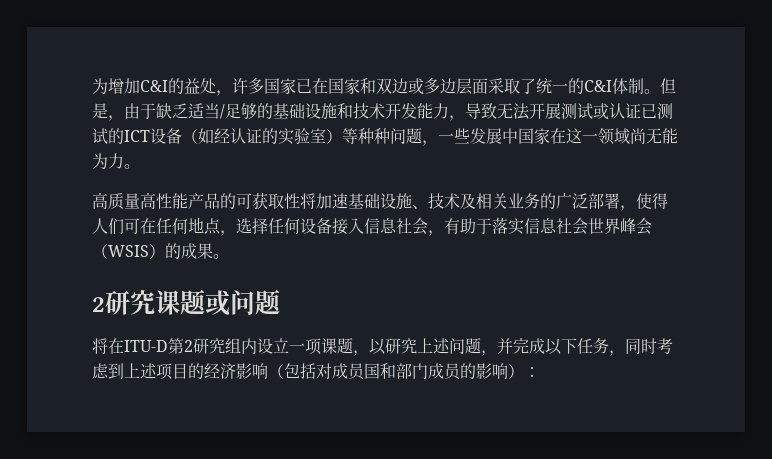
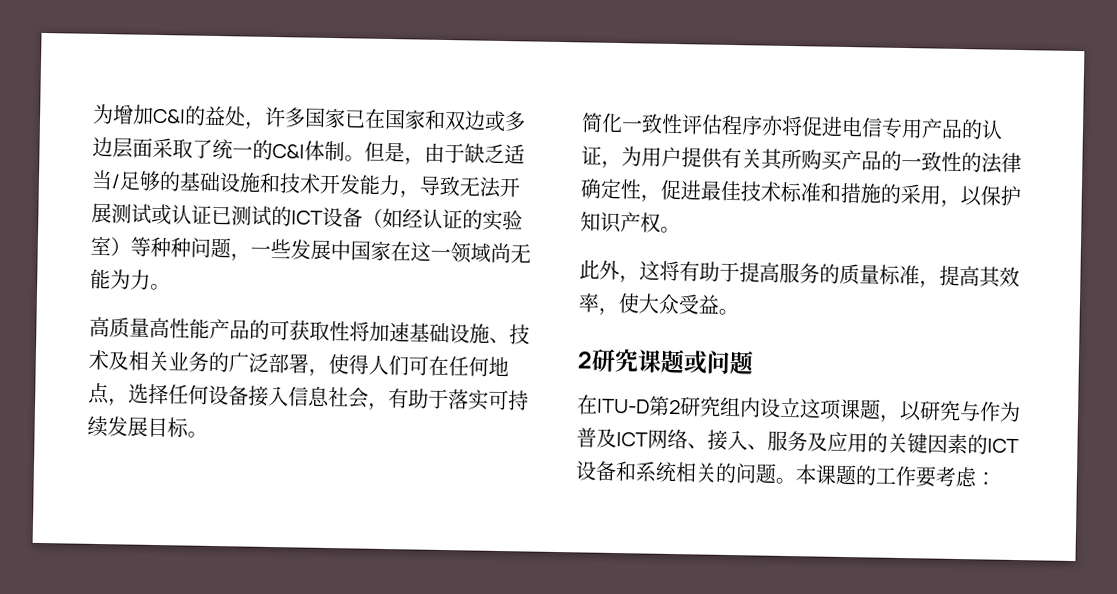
- 高质量高性能产品的可获取性将加速基础设施、技术及相关业务的广泛部署，使得人们可在任何地点，选择任何设备接入信息社会，有助于落实信息社会世界峰会（WSIS）的成果。
+ 高质量高性能产品的可获取性将加速基础设施、技术及相关业务的广泛部署，使得人们可在任何地点，选择任何设备接入信息社会，有助于落实可持续发展目标。
+ 简化一致性评估程序亦将促进电信专用产品的认证，为用户提供有关其所购买产品的一致性的法律确定性，促进最佳技术标准和措施的采用，以保护知识产权。
+ 此外，这将有助于提高服务的质量标准，提高其效率，使大众受益。
- 将在ITU-D第2研究组内设立一项课题，以研究上述问题，并完成以下任务，同时考虑到上述项目的经济影响（包括对成员国和部门成员的影响）：
+ 在ITU-D第2研究组内设立这项课题，以研究与作为普及ICT网络、接入、服务及应用的关键因素的ICT设备和系统相关的问题。本课题的工作要考虑：

